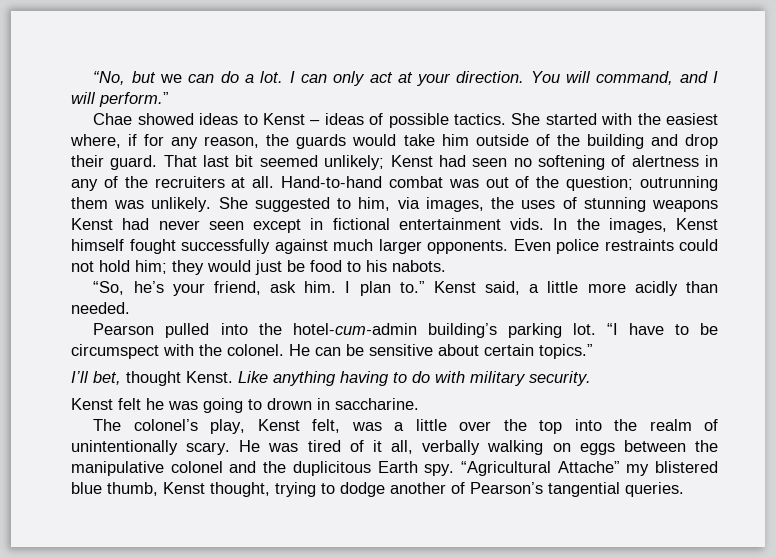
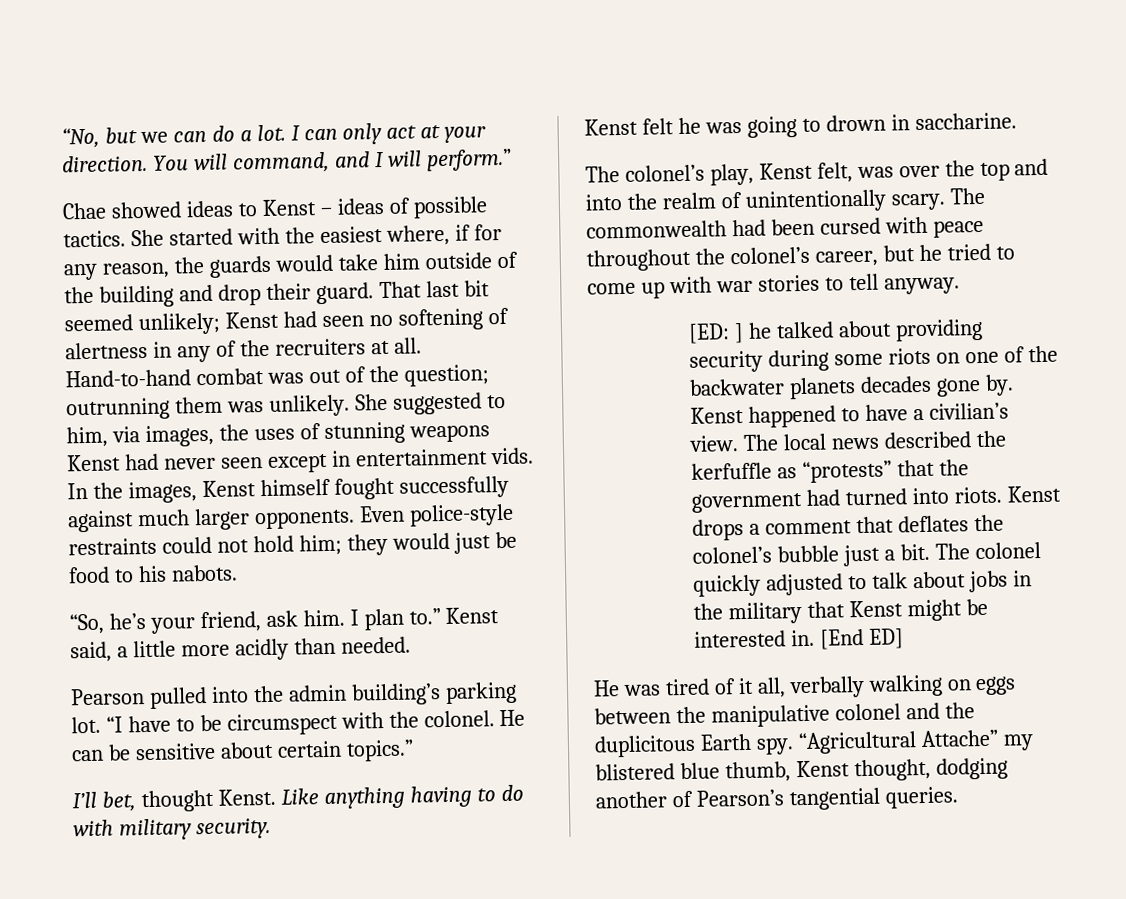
- She suggested to him, via images, the uses of stunning weapons Kenst had never seen except in fictional entertainment vids.
+ She suggested to him, via images, the uses of stunning weapons Kenst had never seen except in entertainment vids.
- Even police restraints could not hold him; they would just be food to his nabots.
+ Even police-style restraints could not hold him; they would just be food to his nabots.
- Pearson pulled into the hotel-cum-admin building’s parking lot.
+ Pearson pulled into the admin building’s parking lot.
- The colonel’s play, Kenst felt, was a little over the top into the realm of unintentionally scary. He was tired of it all, verbally walking on eggs between the manipulative colonel and the duplicitous Earth spy.
+ The colonel’s play, Kenst felt, was over the top and into the realm of unintentionally scary. The commonwealth had been cursed with peace throughout the colonel’s career, but he tried to come up with war stories to tell anyway.
+ [ED: ] he talked about providing security during some riots on one of the backwater planets decades gone by. Kenst happened to have a civilian’s view. The local news described the kerfuffle as “protests” that the government had turned into riots. Kenst drops a comment that deflates the colonel’s bubble just a bit. The colonel quickly adjusted to talk about jobs in the military that Kenst might be interested in. [End ED]
+ He was tired of it all, verbally walking on eggs between the manipulative colonel and the duplicitous Earth spy.
- “Agricultural Attache” my blistered blue thumb, Kenst thought, trying to dodge another of Pearson’s tangential queries.
+ “Agricultural Attache” my blistered blue thumb, Kenst thought, dodging another of Pearson’s tangential queries.

